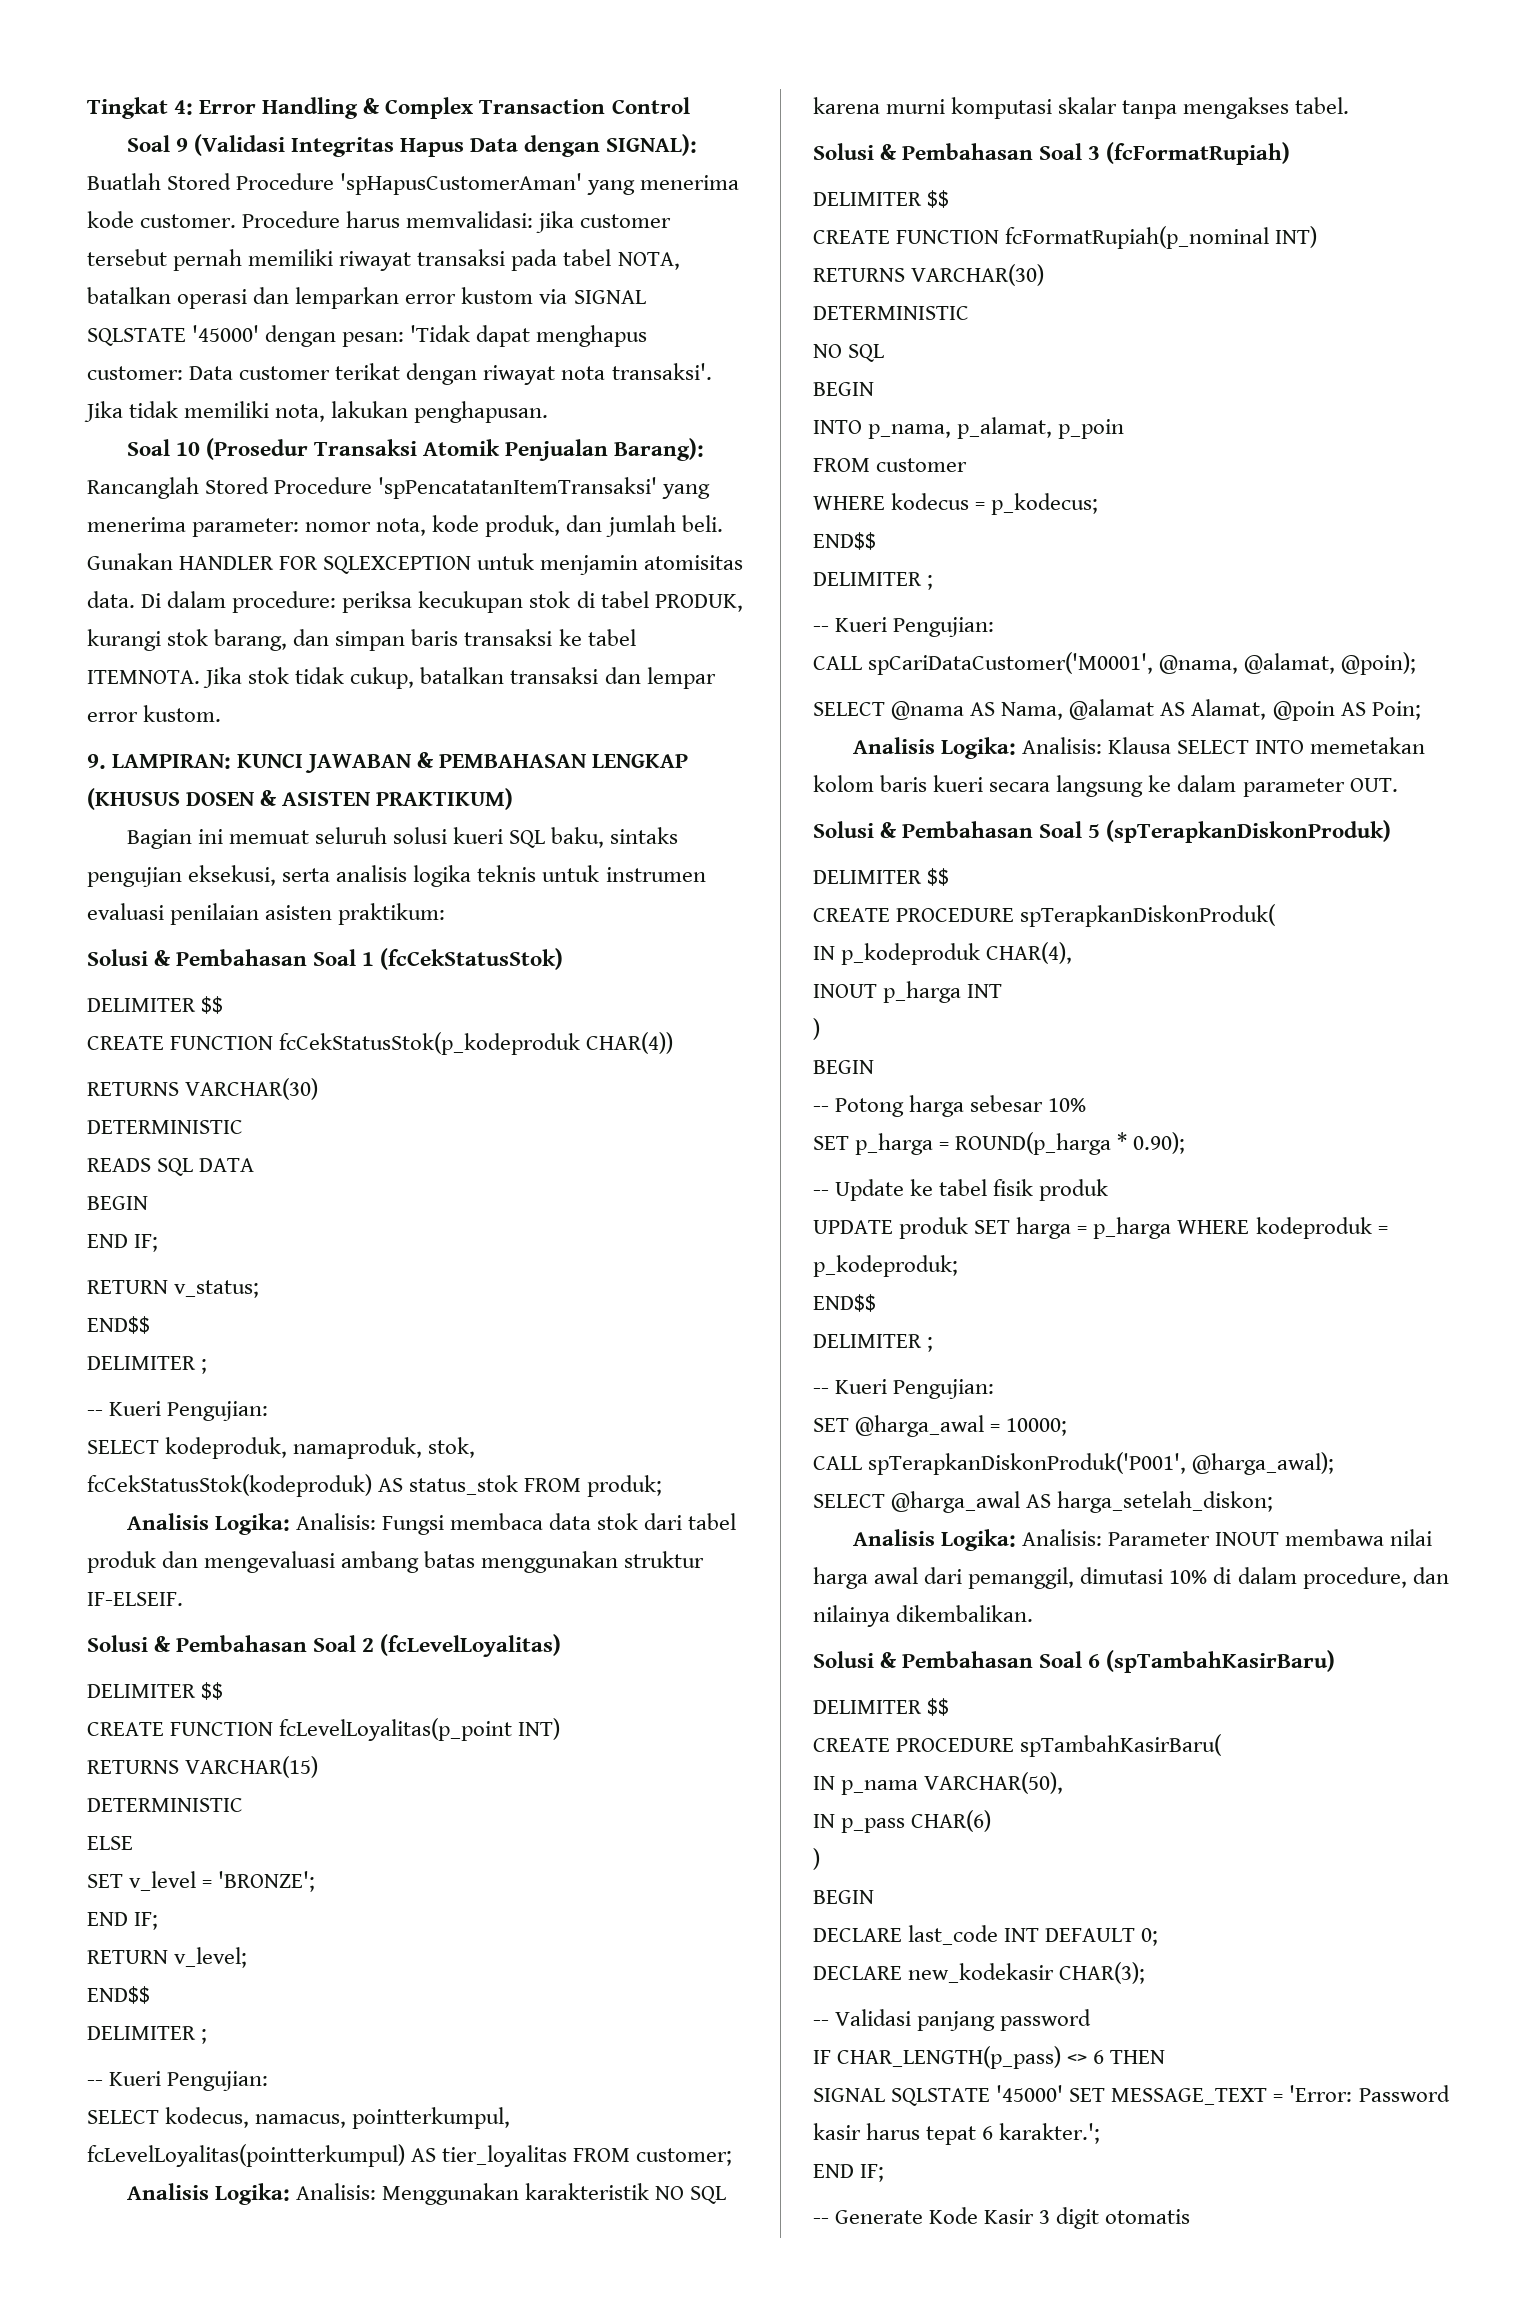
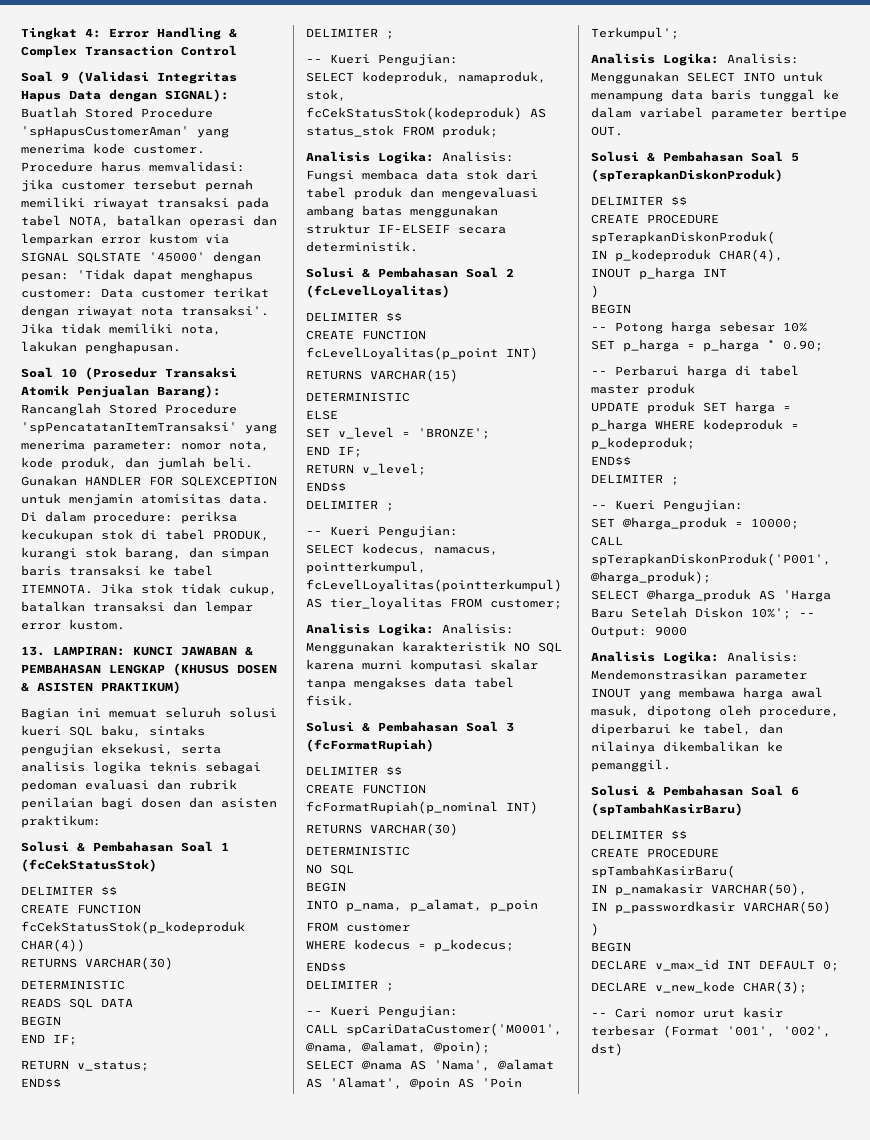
- 9. LAMPIRAN: KUNCI JAWABAN & PEMBAHASAN LENGKAP (KHUSUS DOSEN & ASISTEN PRAKTIKUM)
+ 13. LAMPIRAN: KUNCI JAWABAN & PEMBAHASAN LENGKAP (KHUSUS DOSEN & ASISTEN PRAKTIKUM)
- Bagian ini memuat seluruh solusi kueri SQL baku, sintaks pengujian eksekusi, serta analisis logika teknis untuk instrumen evaluasi penilaian asisten praktikum:
+ Bagian ini memuat seluruh solusi kueri SQL baku, sintaks pengujian eksekusi, serta analisis logika teknis sebagai pedoman evaluasi dan rubrik penilaian bagi dosen dan asisten praktikum:
- Analisis Logika: Analisis: Fungsi membaca data stok dari tabel produk dan mengevaluasi ambang batas menggunakan struktur IF-ELSEIF.
+ Analisis Logika: Analisis: Fungsi membaca data stok dari tabel produk dan mengevaluasi ambang batas menggunakan struktur IF-ELSEIF secara deterministik.
- Analisis Logika: Analisis: Menggunakan karakteristik NO SQL karena murni komputasi skalar tanpa mengakses tabel.
+ Analisis Logika: Analisis: Menggunakan karakteristik NO SQL karena murni komputasi skalar tanpa mengakses data tabel fisik.
- SELECT @nama AS Nama, @alamat AS Alamat, @poin AS Poin;
- Analisis Logika: Analisis: Klausa SELECT INTO memetakan kolom baris kueri secara langsung ke dalam parameter OUT.
+ SELECT @nama AS 'Nama', @alamat AS 'Alamat', @poin AS 'Poin Terkumpul';
+ Analisis Logika: Analisis: Menggunakan SELECT INTO untuk menampung data baris tunggal ke dalam variabel parameter bertipe OUT.
- SET p_harga = ROUND(p_harga * 0.90);
- -- Update ke tabel fisik produk
+ SET p_harga = p_harga * 0.90;
+ -- Perbarui harga di tabel master produk
- SET @harga_awal = 10000;
+ SET @harga_produk = 10000;
- CALL spTerapkanDiskonProduk('P001', @harga_awal);
- SELECT @harga_awal AS harga_setelah_diskon;
- Analisis Logika: Analisis: Parameter INOUT membawa nilai harga awal dari pemanggil, dimutasi 10% di dalam procedure, dan nilainya dikembalikan.
+ CALL spTerapkanDiskonProduk('P001', @harga_produk);
+ SELECT @harga_produk AS 'Harga Baru Setelah Diskon 10%'; -- Output: 9000
+ Analisis Logika: Analisis: Mendemonstrasikan parameter INOUT yang membawa harga awal masuk, dipotong oleh procedure, diperbarui ke tabel, dan nilainya dikembalikan ke pemanggil.
- IN p_nama VARCHAR(50),
+ IN p_namakasir VARCHAR(50),
- IN p_pass CHAR(6)
+ IN p_passwordkasir VARCHAR(50)
- DECLARE last_code INT DEFAULT 0;
+ DECLARE v_max_id INT DEFAULT 0;
- DECLARE new_kodekasir CHAR(3);
+ DECLARE v_new_kode CHAR(3);
- -- Validasi panjang password
- IF CHAR_LENGTH(p_pass) <> 6 THEN
- SIGNAL SQLSTATE '45000' SET MESSAGE_TEXT = 'Error: Password kasir harus tepat 6 karakter.';
- END IF;
- -- Generate Kode Kasir 3 digit otomatis
+ -- Cari nomor urut kasir terbesar (Format '001', '002', dst)

